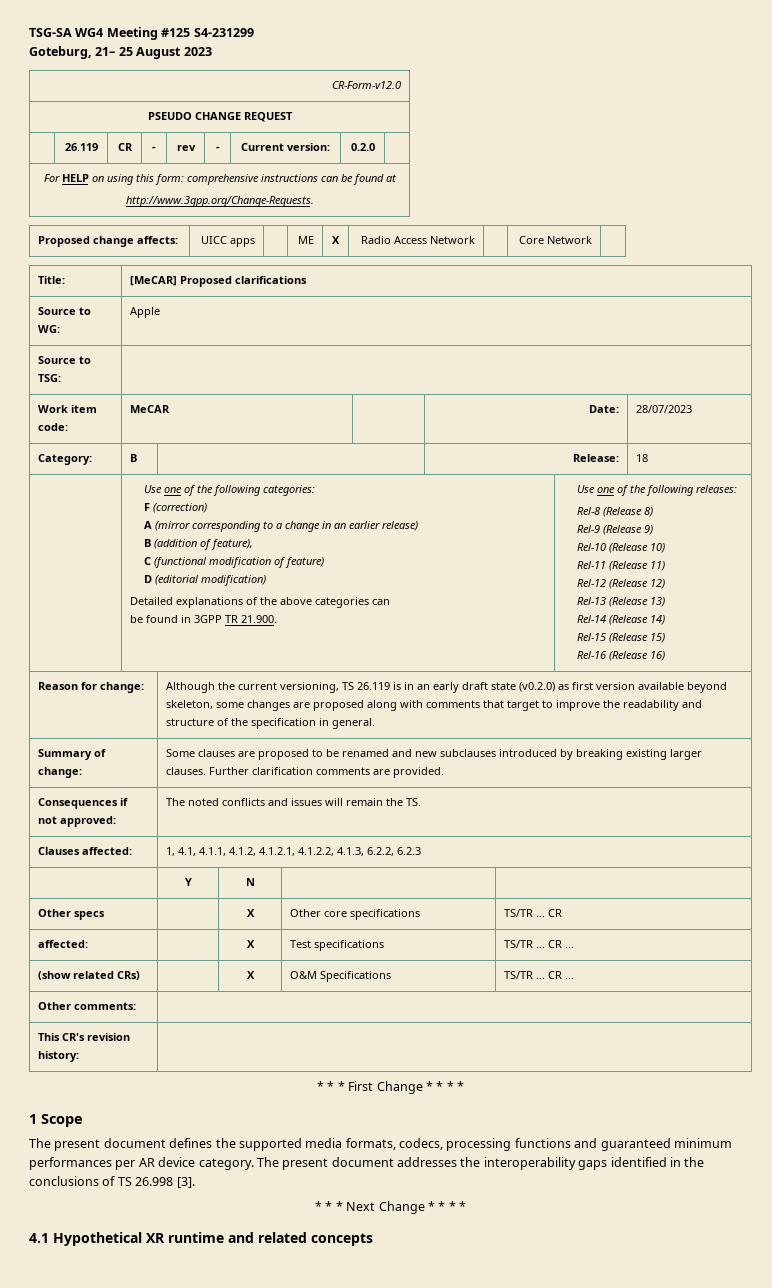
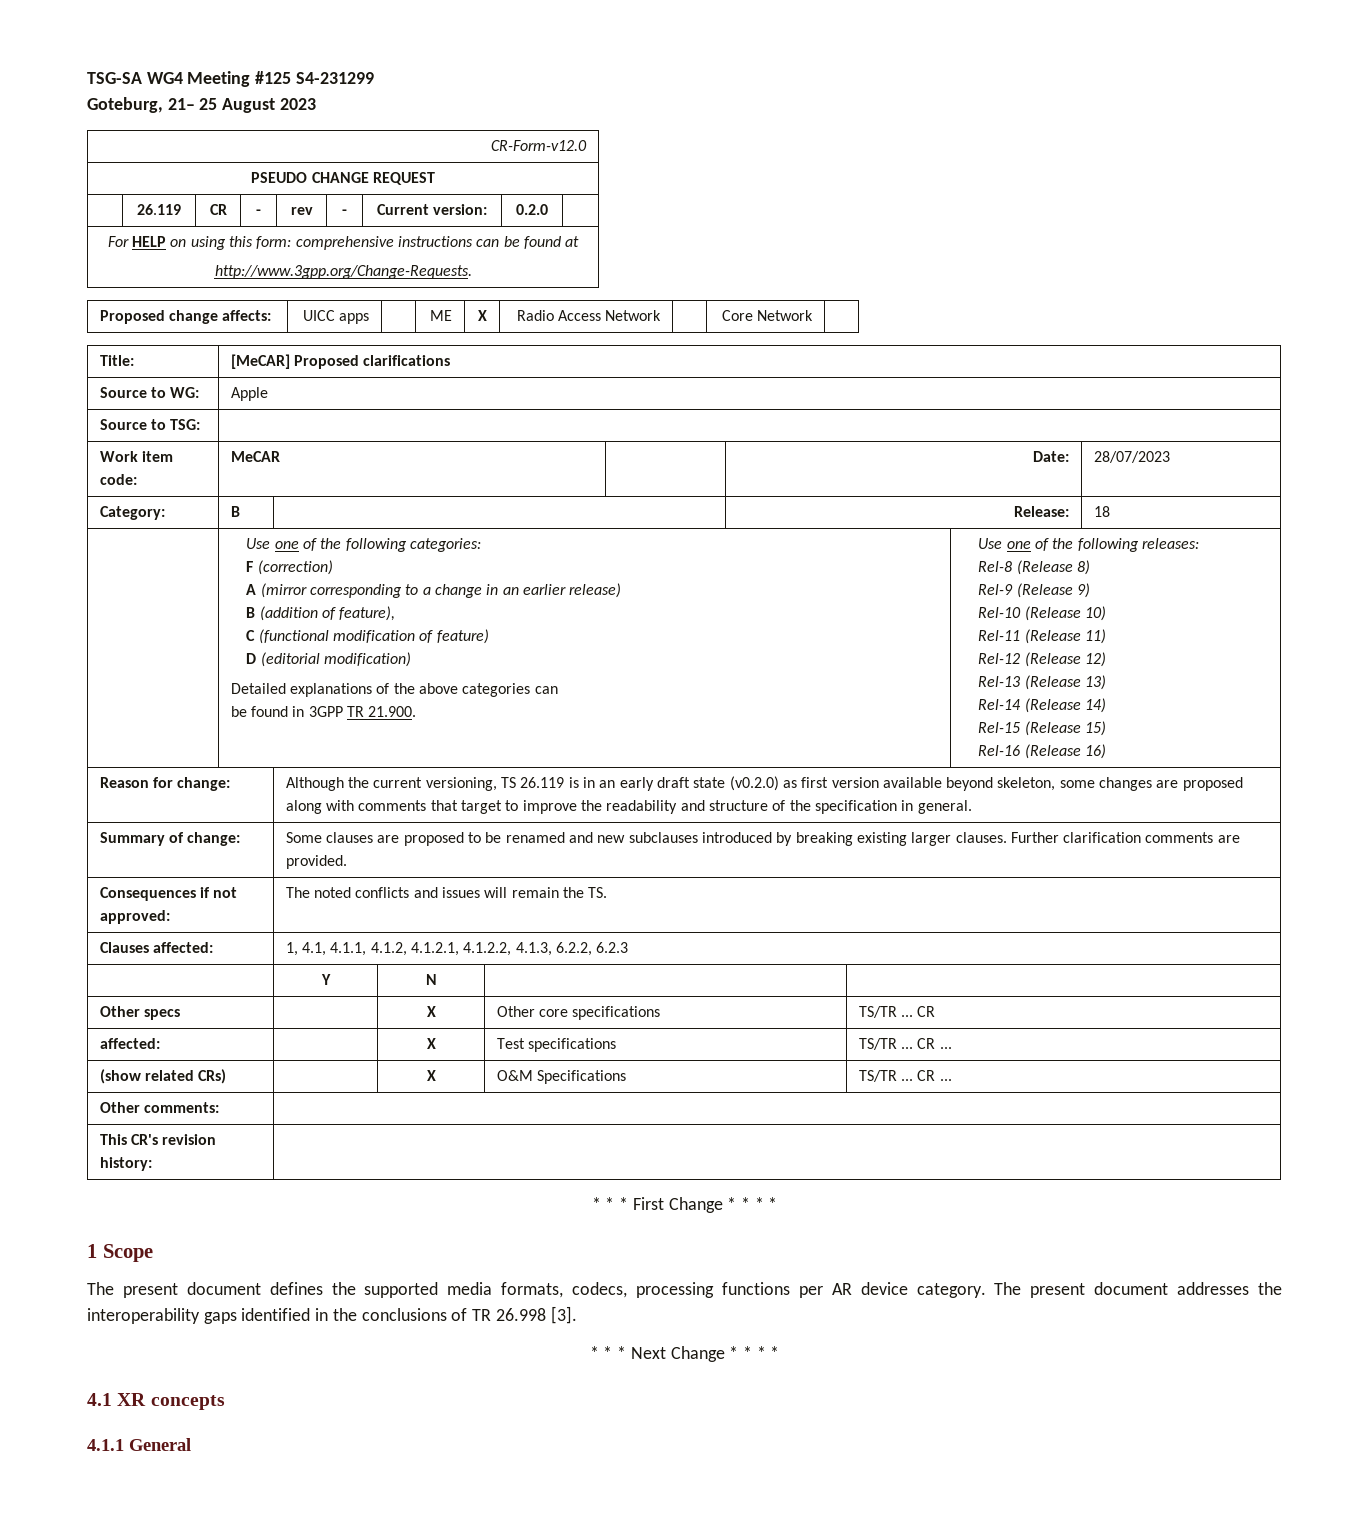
- The present document defines the supported media formats, codecs, processing functions and guaranteed minimum performances per AR device category.
+ The present document defines the supported media formats, codecs, processing functions per AR device category.
- The present document addresses the interoperability gaps identified in the conclusions of TS 26.998 [3].
+ The present document addresses the interoperability gaps identified in the conclusions of TR 26.998 [3].
- 4.1 Hypothetical XR runtime and related concepts
+ 4.1 XR concepts
+ 4.1.1 General

